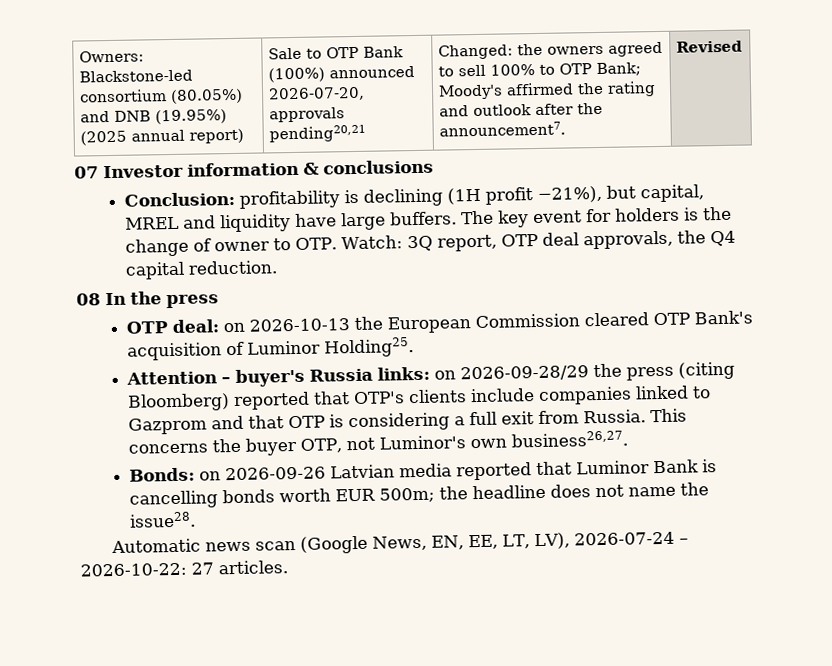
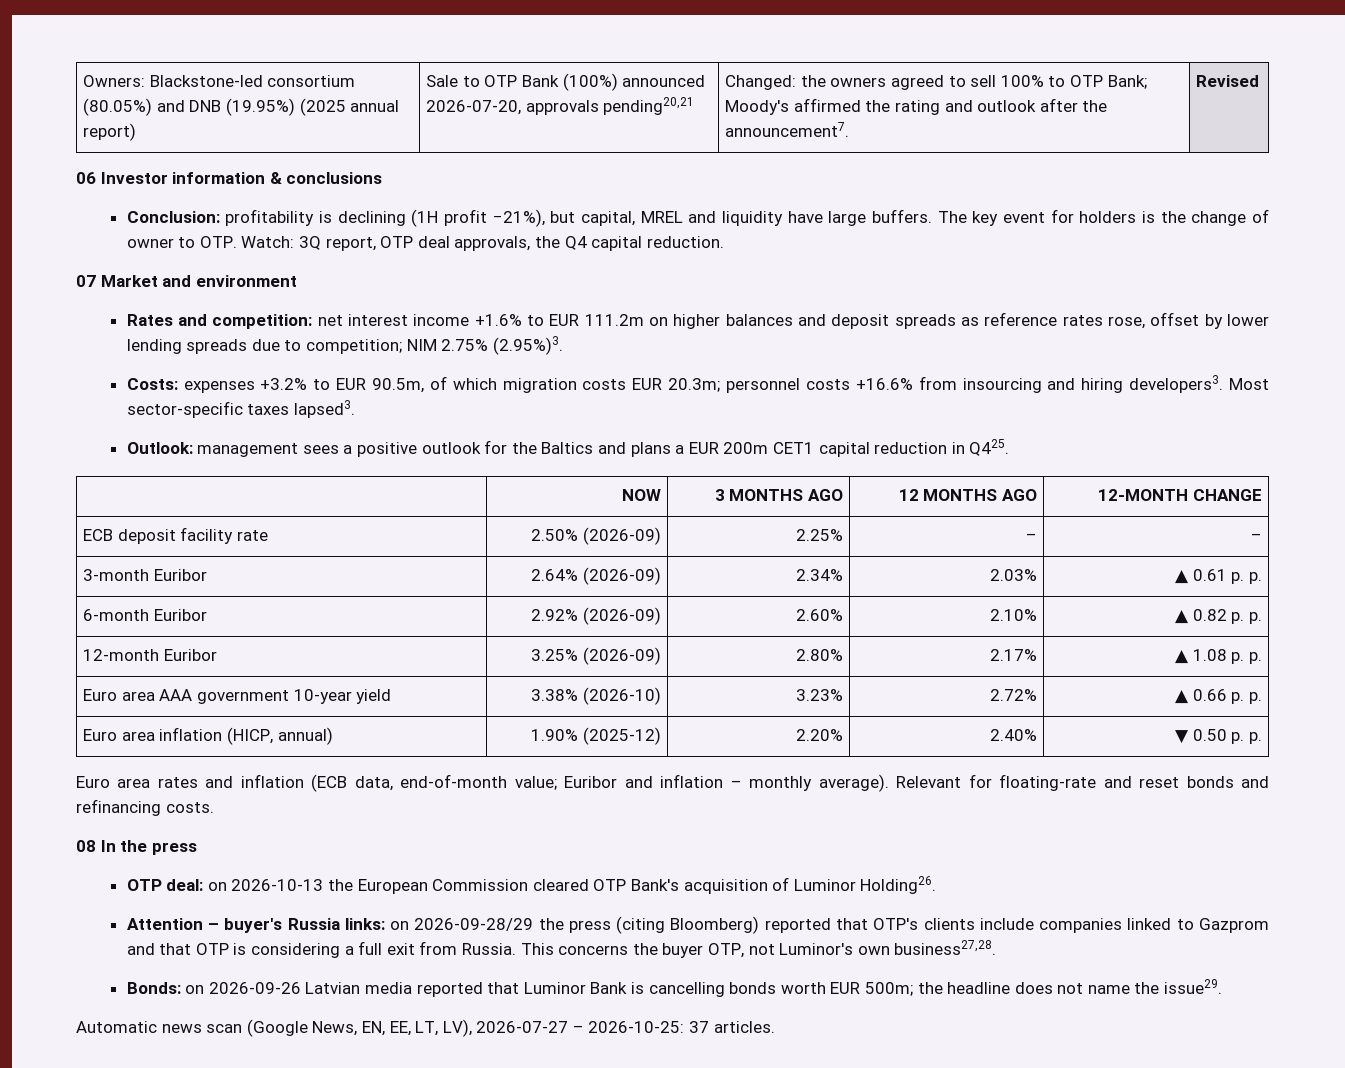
- 07 Investor information & conclusions
+ 06 Investor information & conclusions
+ 07 Market and environment
+ Rates and competition: net interest income +1.6% to EUR 111.2m on higher balances and deposit spreads as reference rates rose, offset by lower lending spreads due to competition; NIM 2.75% (2.95%)3.
+ Costs: expenses +3.2% to EUR 90.5m, of which migration costs EUR 20.3m; personnel costs +16.6% from insourcing and hiring developers3. Most sector-specific taxes lapsed3.
+ Outlook: management sees a positive outlook for the Baltics and plans a EUR 200m CET1 capital reduction in Q425.
+ | NOW | 3 MONTHS AGO | 12 MONTHS AGO | 12-MONTH CHANGE
+ ECB deposit facility rate | 2.50% (2026-09) | 2.25% | – | –
+ 3-month Euribor | 2.64% (2026-09) | 2.34% | 2.03% | ▲ 0.61 p. p.
+ 6-month Euribor | 2.92% (2026-09) | 2.60% | 2.10% | ▲ 0.82 p. p.
+ 12-month Euribor | 3.25% (2026-09) | 2.80% | 2.17% | ▲ 1.08 p. p.
+ Euro area AAA government 10-year yield | 3.38% (2026-10) | 3.23% | 2.72% | ▲ 0.66 p. p.
+ Euro area inflation (HICP, annual) | 1.90% (2025-12) | 2.20% | 2.40% | ▼ 0.50 p. p.
+ Euro area rates and inflation (ECB data, end-of-month value; Euribor and inflation – monthly average). Relevant for floating-rate and reset bonds and refinancing costs.
- OTP deal: on 2026-10-13 the European Commission cleared OTP Bank's acquisition of Luminor Holding25.
+ OTP deal: on 2026-10-13 the European Commission cleared OTP Bank's acquisition of Luminor Holding26.
- This concerns the buyer OTP, not Luminor's own business26,27.
+ This concerns the buyer OTP, not Luminor's own business27,28.
- Bonds: on 2026-09-26 Latvian media reported that Luminor Bank is cancelling bonds worth EUR 500m; the headline does not name the issue28.
+ Bonds: on 2026-09-26 Latvian media reported that Luminor Bank is cancelling bonds worth EUR 500m; the headline does not name the issue29.
- Automatic news scan (Google News, EN, EE, LT, LV), 2026-07-24 – 2026-10-22: 27 articles.
+ Automatic news scan (Google News, EN, EE, LT, LV), 2026-07-27 – 2026-10-25: 37 articles.

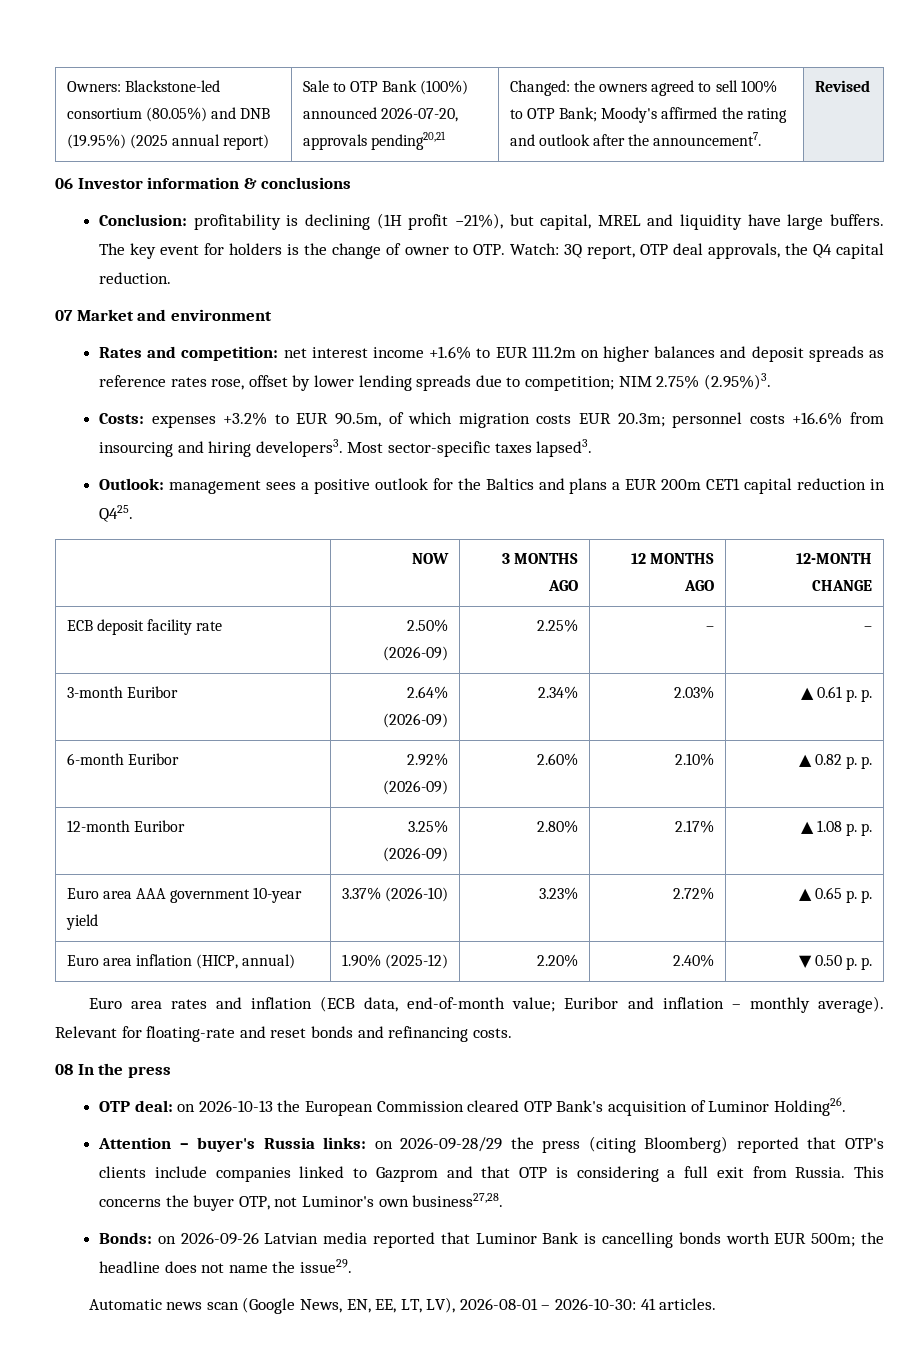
- Euro area AAA government 10-year yield | 3.38% (2026-10) | 3.23% | 2.72% | ▲ 0.66 p. p.
+ Euro area AAA government 10-year yield | 3.37% (2026-10) | 3.23% | 2.72% | ▲ 0.65 p. p.
- Automatic news scan (Google News, EN, EE, LT, LV), 2026-07-27 – 2026-10-25: 37 articles.
+ Automatic news scan (Google News, EN, EE, LT, LV), 2026-08-01 – 2026-10-30: 41 articles.

